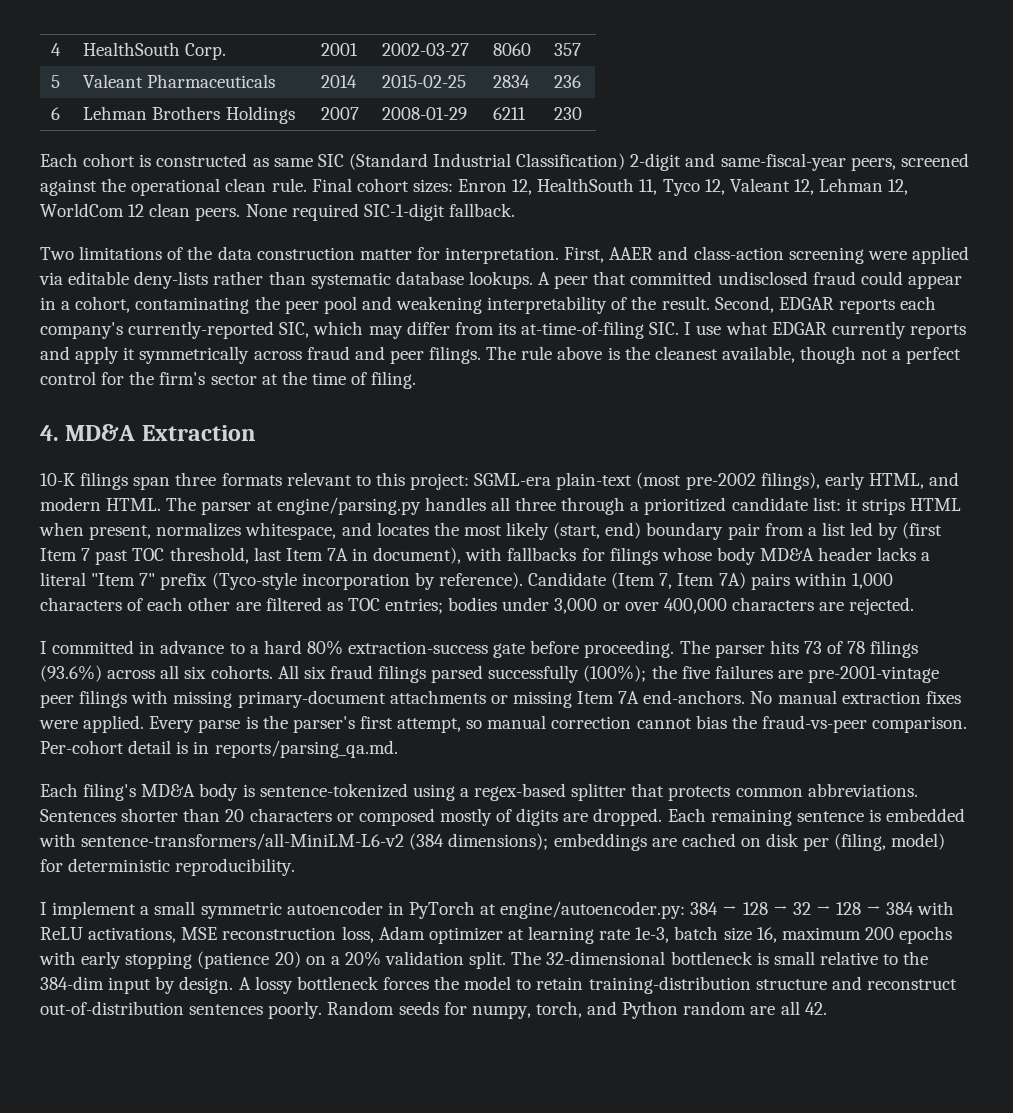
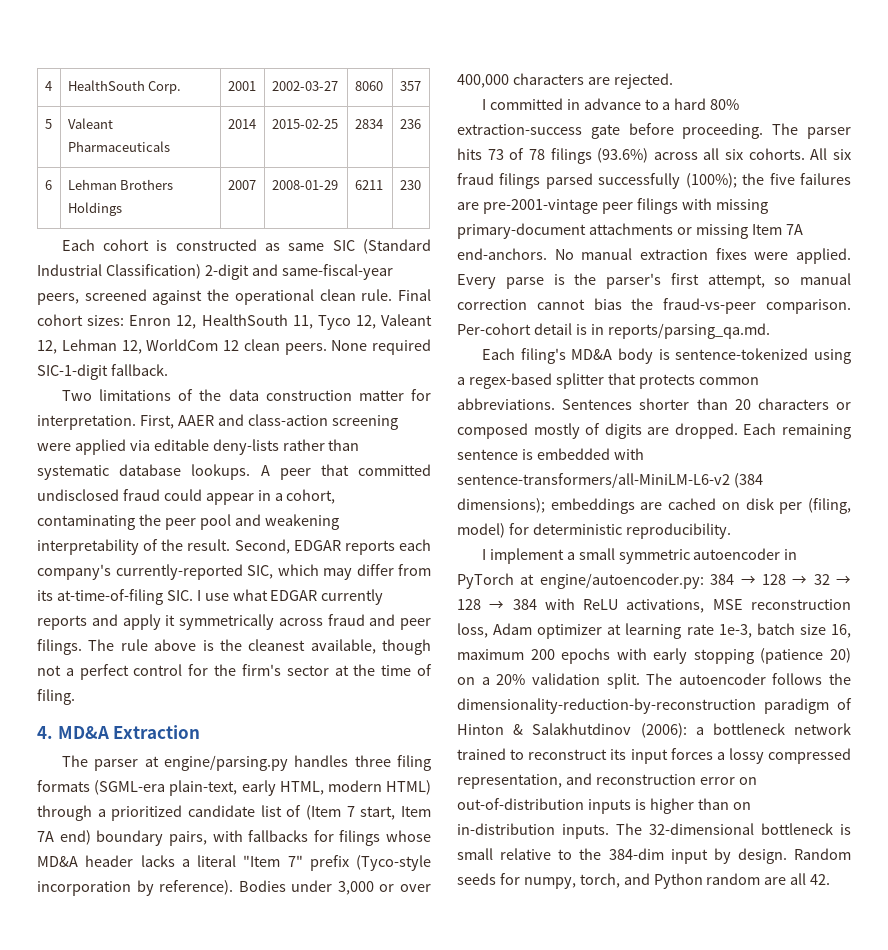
- 10-K filings span three formats relevant to this project: SGML-era plain-text (most pre-2002 filings), early HTML, and modern HTML. The parser at engine/parsing.py handles all three through a prioritized candidate list: it strips HTML when present, normalizes whitespace, and locates the most likely (start, end) boundary pair from a list led by (first Item 7 past TOC threshold, last Item 7A in document), with fallbacks for filings whose body MD&A header lacks a literal "Item 7" prefix (Tyco-style incorporation by reference).
+ The parser at engine/parsing.py handles three filing formats (SGML-era plain-text, early HTML, modern HTML) through a prioritized candidate list of (Item 7 start, Item 7A end) boundary pairs, with fallbacks for filings whose MD&A header lacks a literal "Item 7" prefix (Tyco-style incorporation by reference).
- Candidate (Item 7, Item 7A) pairs within 1,000 characters of each other are filtered as TOC entries; bodies under 3,000 or over 400,000 characters are rejected.
+ Bodies under 3,000 or over 400,000 characters are rejected.
- The 32-dimensional bottleneck is small relative to the 384-dim input by design.
+ The autoencoder follows the dimensionality-reduction-by-reconstruction paradigm of Hinton & Salakhutdinov (2006): a bottleneck network trained to reconstruct its input forces a lossy compressed representation, and reconstruction error on out-of-distribution inputs is higher than on in-distribution inputs. The 32-dimensional bottleneck is small relative to the 384-dim input by design.
- A lossy bottleneck forces the model to retain training-distribution structure and reconstruct out-of-distribution sentences poorly.

